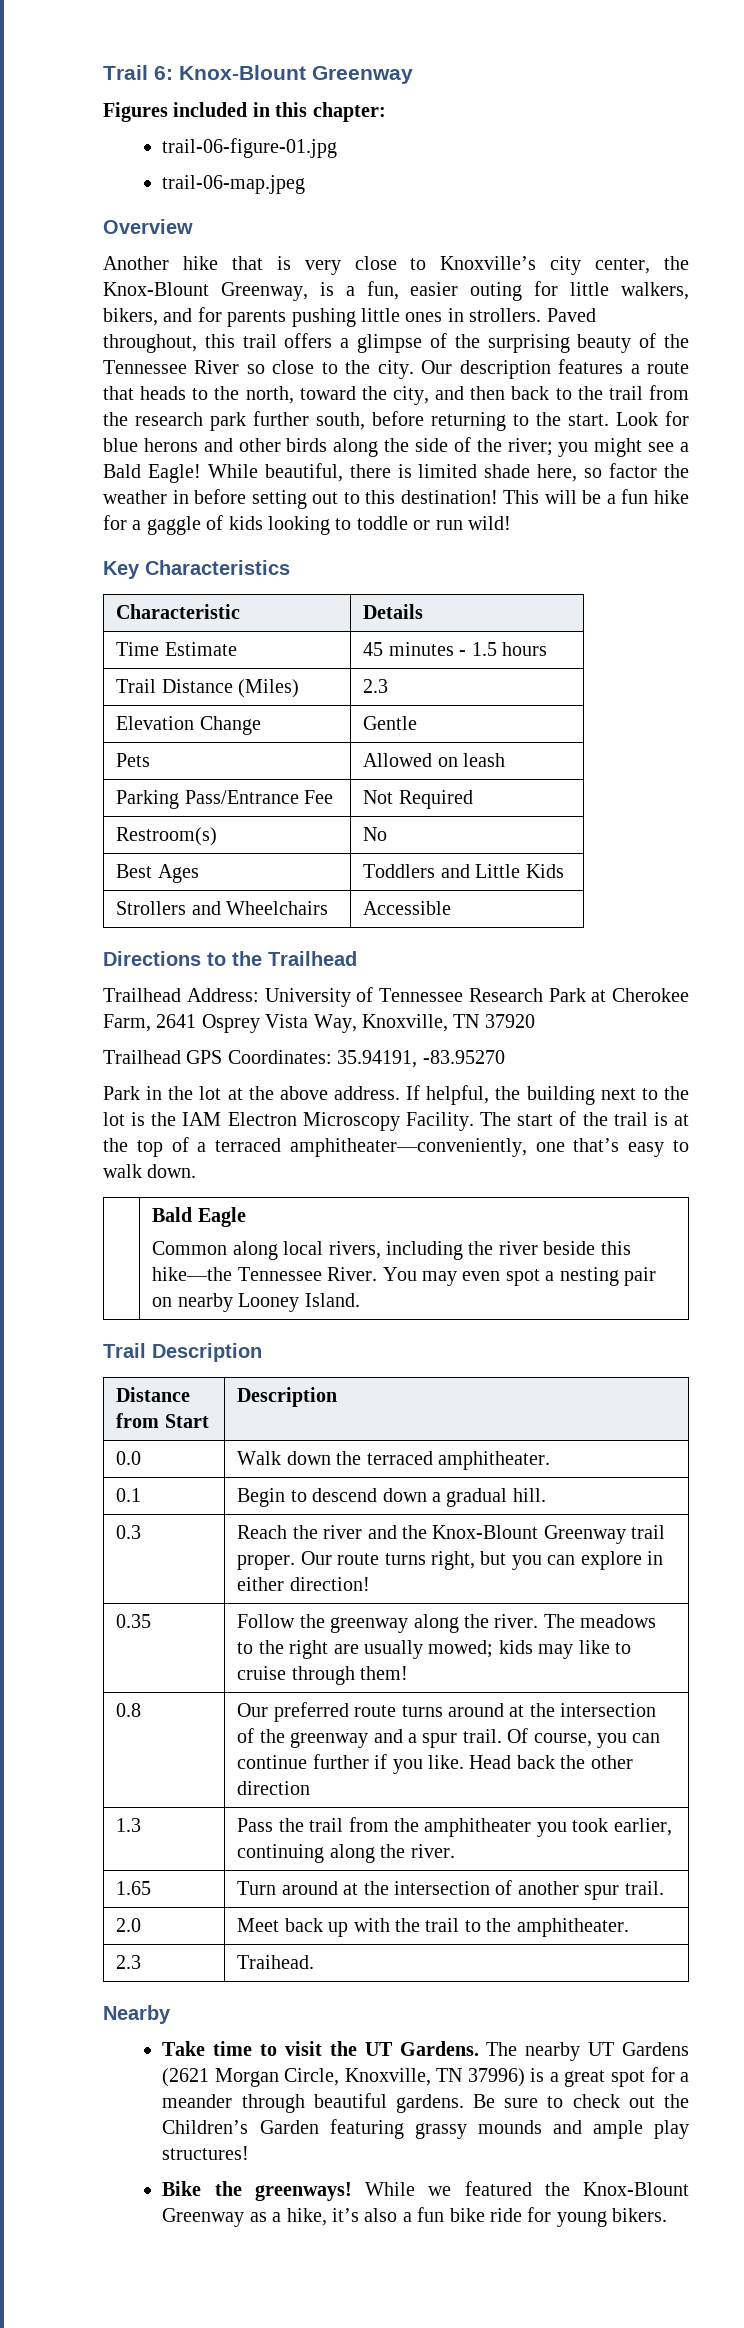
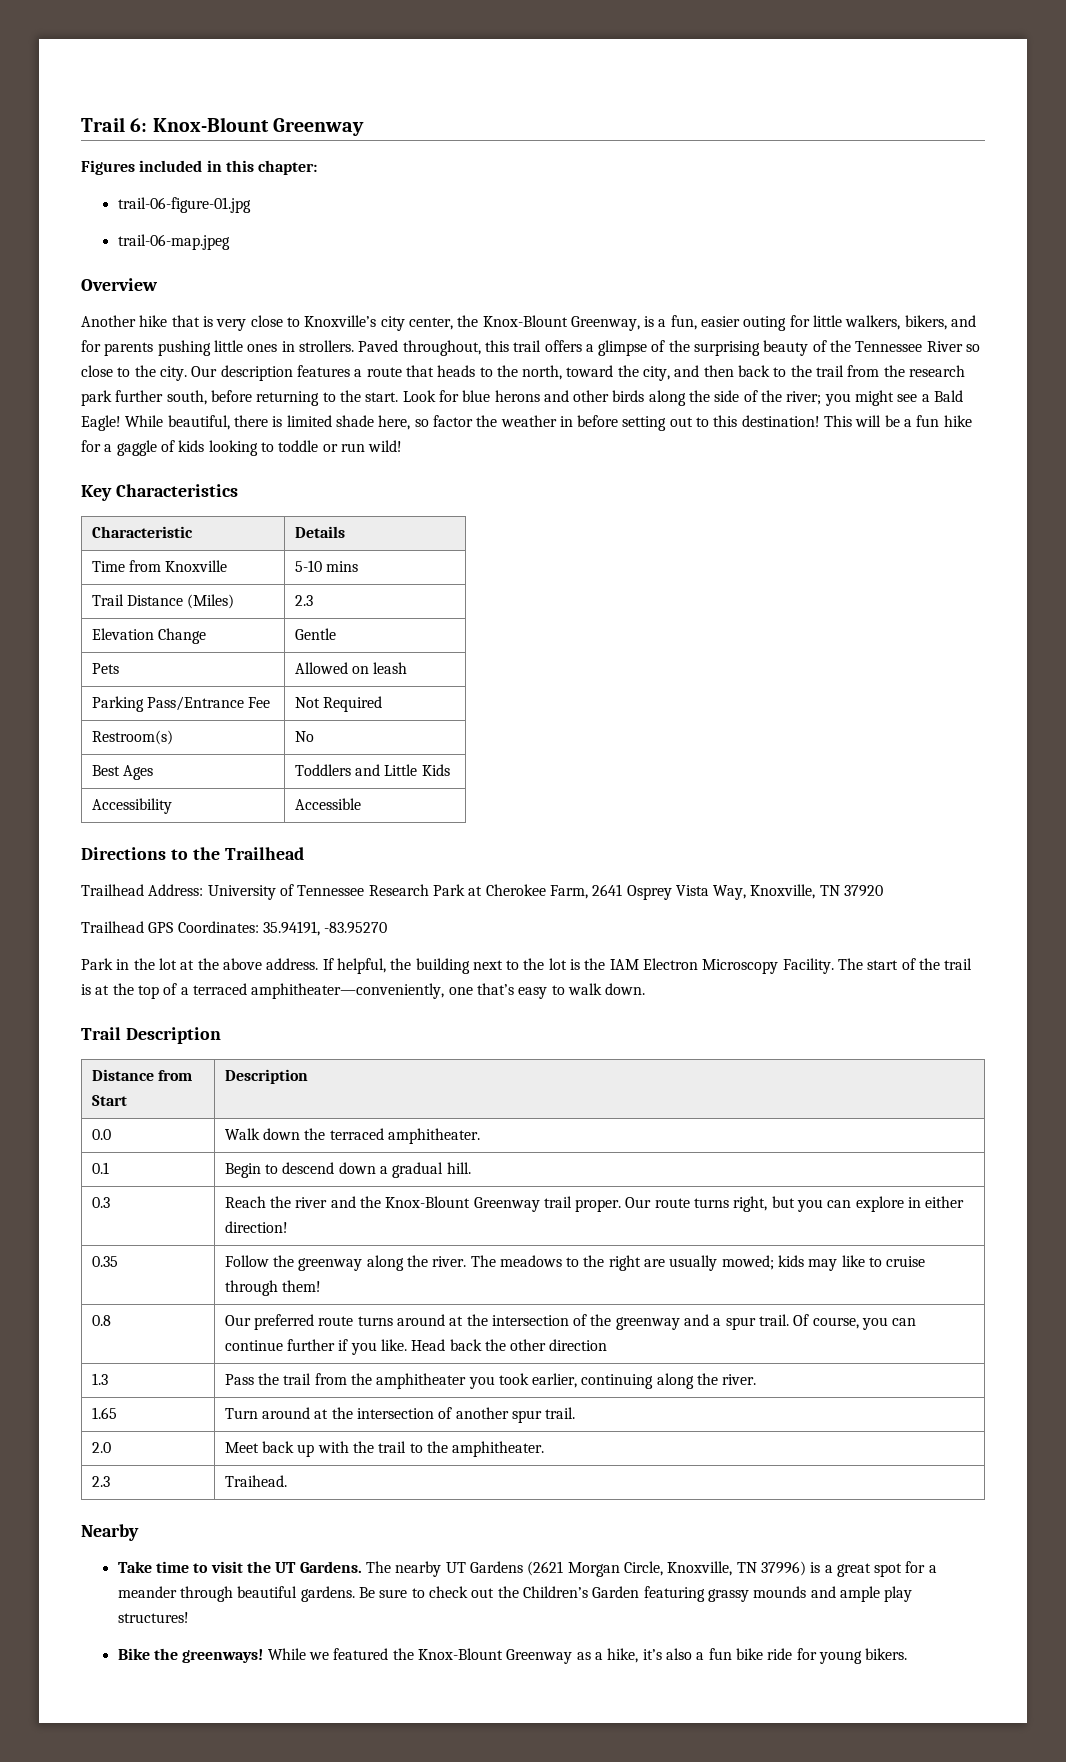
- Time Estimate | 45 minutes - 1.5 hours
+ Time from Knoxville | 5-10 mins
- Strollers and Wheelchairs | Accessible
+ Accessibility | Accessible
- | Bald Eagle
- Common along local rivers, including the river beside this hike—the Tennessee River. You may even spot a nesting pair on nearby Looney Island.

